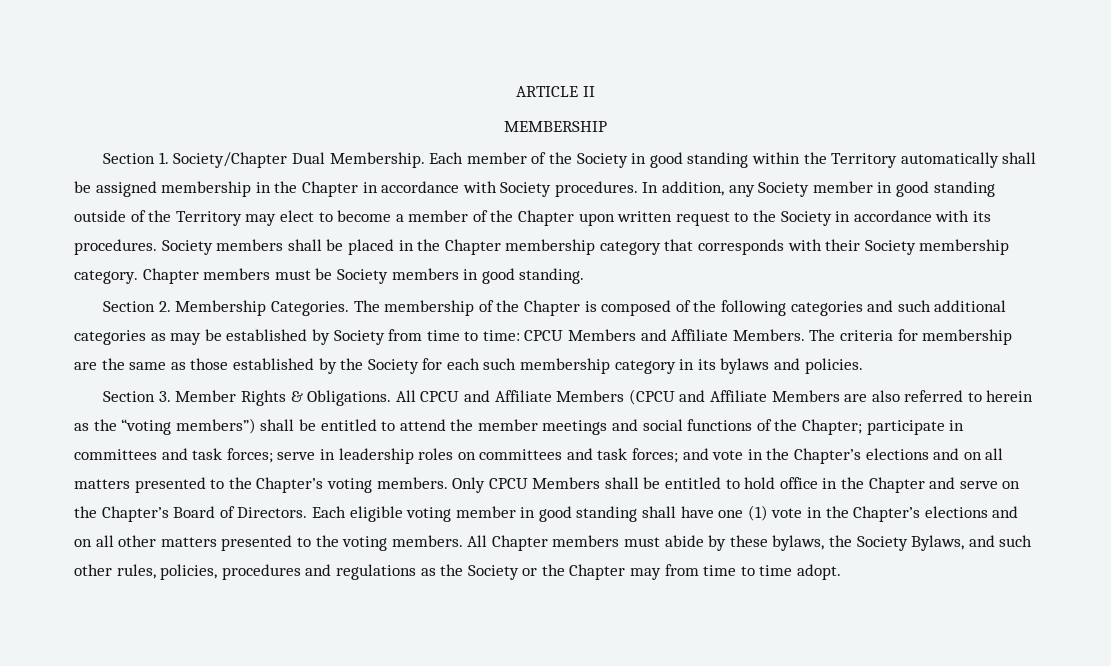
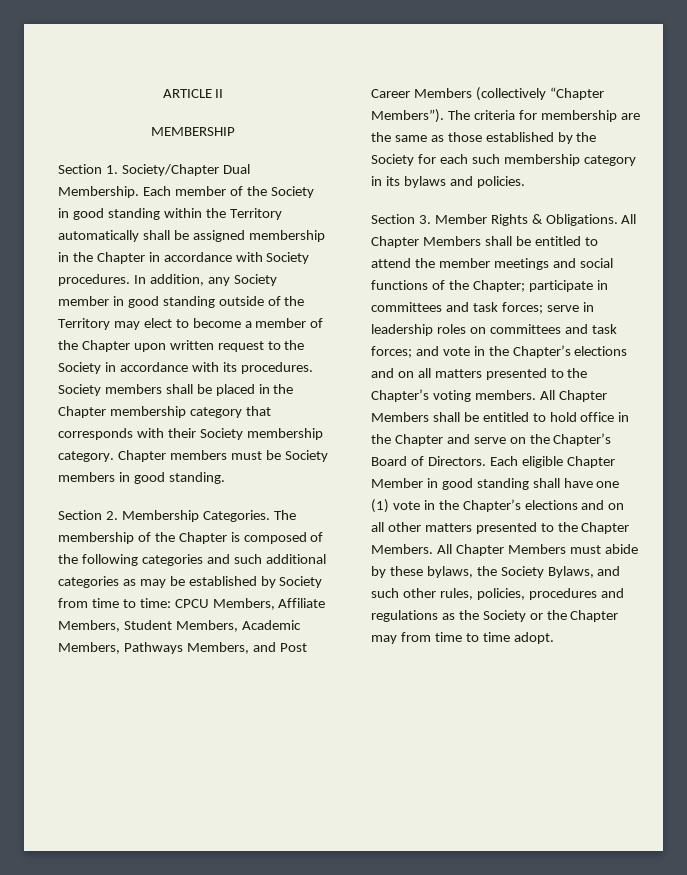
- The membership of the Chapter is composed of the following categories and such additional categories as may be established by Society from time to time: CPCU Members and Affiliate Members.
+ The membership of the Chapter is composed of the following categories and such additional categories as may be established by Society from time to time: CPCU Members, Affiliate Members, Student Members, Academic Members, Pathways Members, and Post Career Members (collectively “Chapter Members”).
- All CPCU and Affiliate Members (CPCU and Affiliate Members are also referred to herein as the “voting members”) shall be entitled to attend the member meetings and social functions of the Chapter; participate in committees and task forces; serve in leadership roles on committees and task forces; and vote in the Chapter’s elections and on all matters presented to the Chapter’s voting members.
+ All Chapter Members shall be entitled to attend the member meetings and social functions of the Chapter; participate in committees and task forces; serve in leadership roles on committees and task forces; and vote in the Chapter’s elections and on all matters presented to the Chapter’s voting members.
- Only CPCU Members shall be entitled to hold office in the Chapter and serve on the Chapter’s Board of Directors.
+ All Chapter Members shall be entitled to hold office in the Chapter and serve on the Chapter’s Board of Directors.
- Each eligible voting member in good standing shall have one (1) vote in the Chapter’s elections and on all other matters presented to the voting members. All Chapter members must abide by these bylaws, the Society Bylaws, and such other rules, policies, procedures and regulations as the Society or the Chapter may from time to time adopt.
+ Each eligible Chapter Member in good standing shall have one (1) vote in the Chapter’s elections and on all other matters presented to the Chapter Members. All Chapter Members must abide by these bylaws, the Society Bylaws, and such other rules, policies, procedures and regulations as the Society or the Chapter may from time to time adopt.

